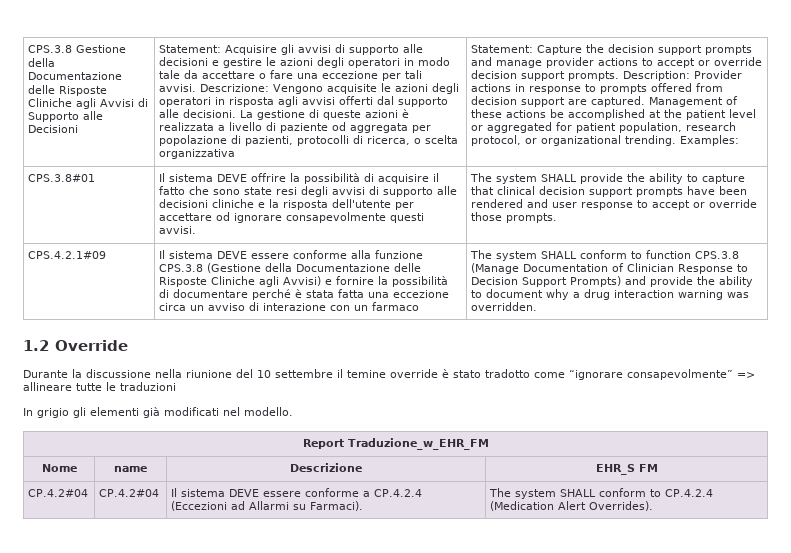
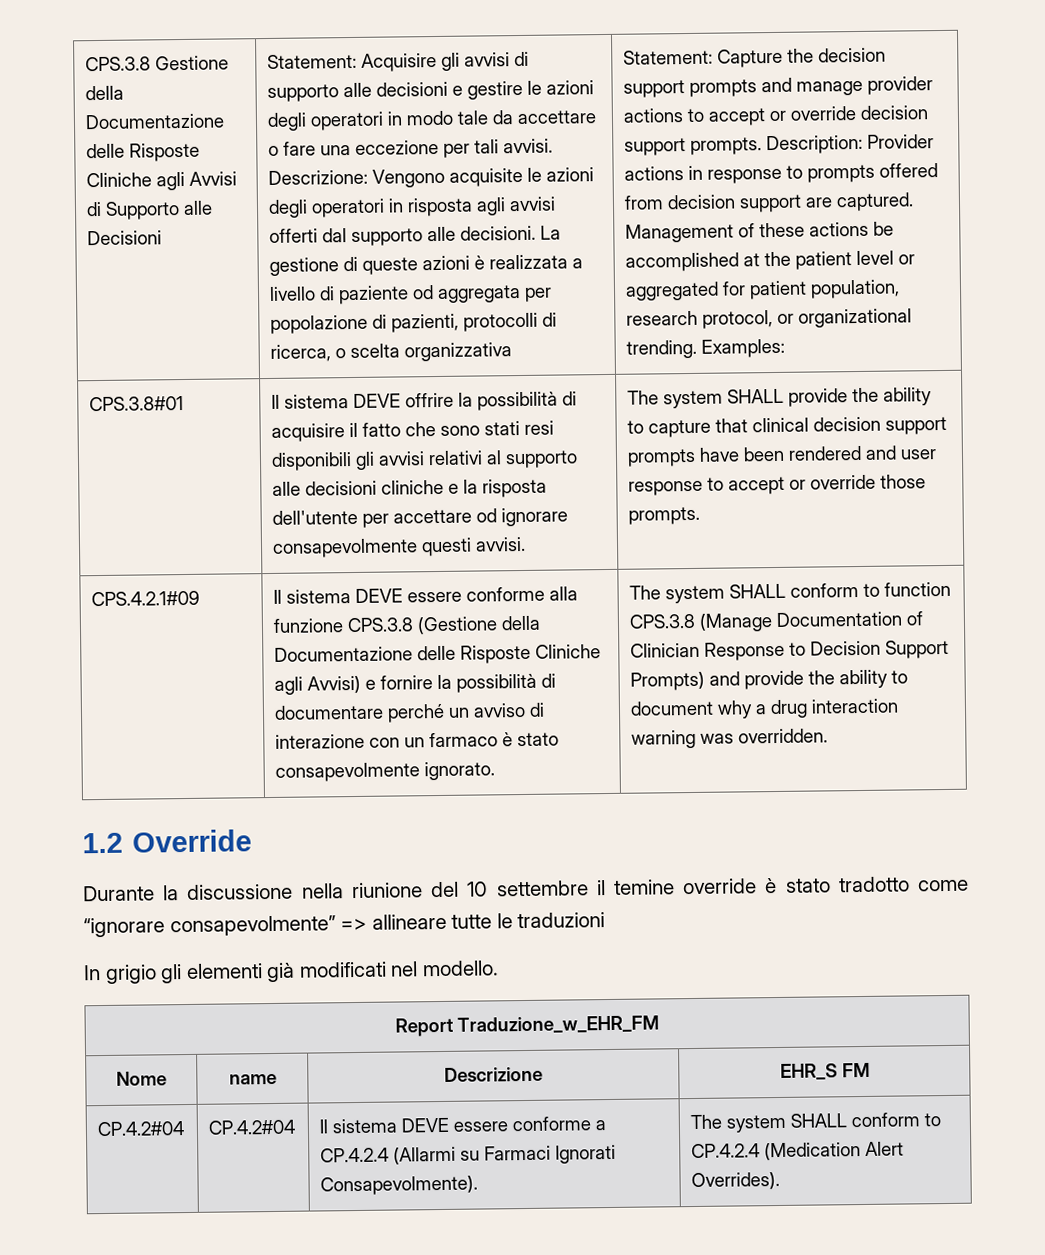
- Il sistema DEVE offrire la possibilità di acquisire il fatto che sono state resi degli avvisi di supporto alle decisioni cliniche e la risposta dell'utente per accettare od ignorare consapevolmente questi avvisi.
+ Il sistema DEVE offrire la possibilità di acquisire il fatto che sono stati resi disponibili gli avvisi relativi al supporto alle decisioni cliniche e la risposta dell'utente per accettare od ignorare consapevolmente questi avvisi.
- Il sistema DEVE essere conforme alla funzione CPS.3.8 (Gestione della Documentazione delle Risposte Cliniche agli Avvisi) e fornire la possibilità di documentare perché è stata fatta una eccezione circa un avviso di interazione con un farmaco
+ Il sistema DEVE essere conforme alla funzione CPS.3.8 (Gestione della Documentazione delle Risposte Cliniche agli Avvisi) e fornire la possibilità di documentare perché un avviso di interazione con un farmaco è stato consapevolmente ignorato.
- CP.4.2#04 | CP.4.2#04 | Il sistema DEVE essere conforme a CP.4.2.4 (Eccezioni ad Allarmi su Farmaci). | The system SHALL conform to CP.4.2.4 (Medication Alert Overrides).
+ CP.4.2#04 | CP.4.2#04 | Il sistema DEVE essere conforme a CP.4.2.4 (Allarmi su Farmaci Ignorati Consapevolmente). | The system SHALL conform to CP.4.2.4 (Medication Alert Overrides).

